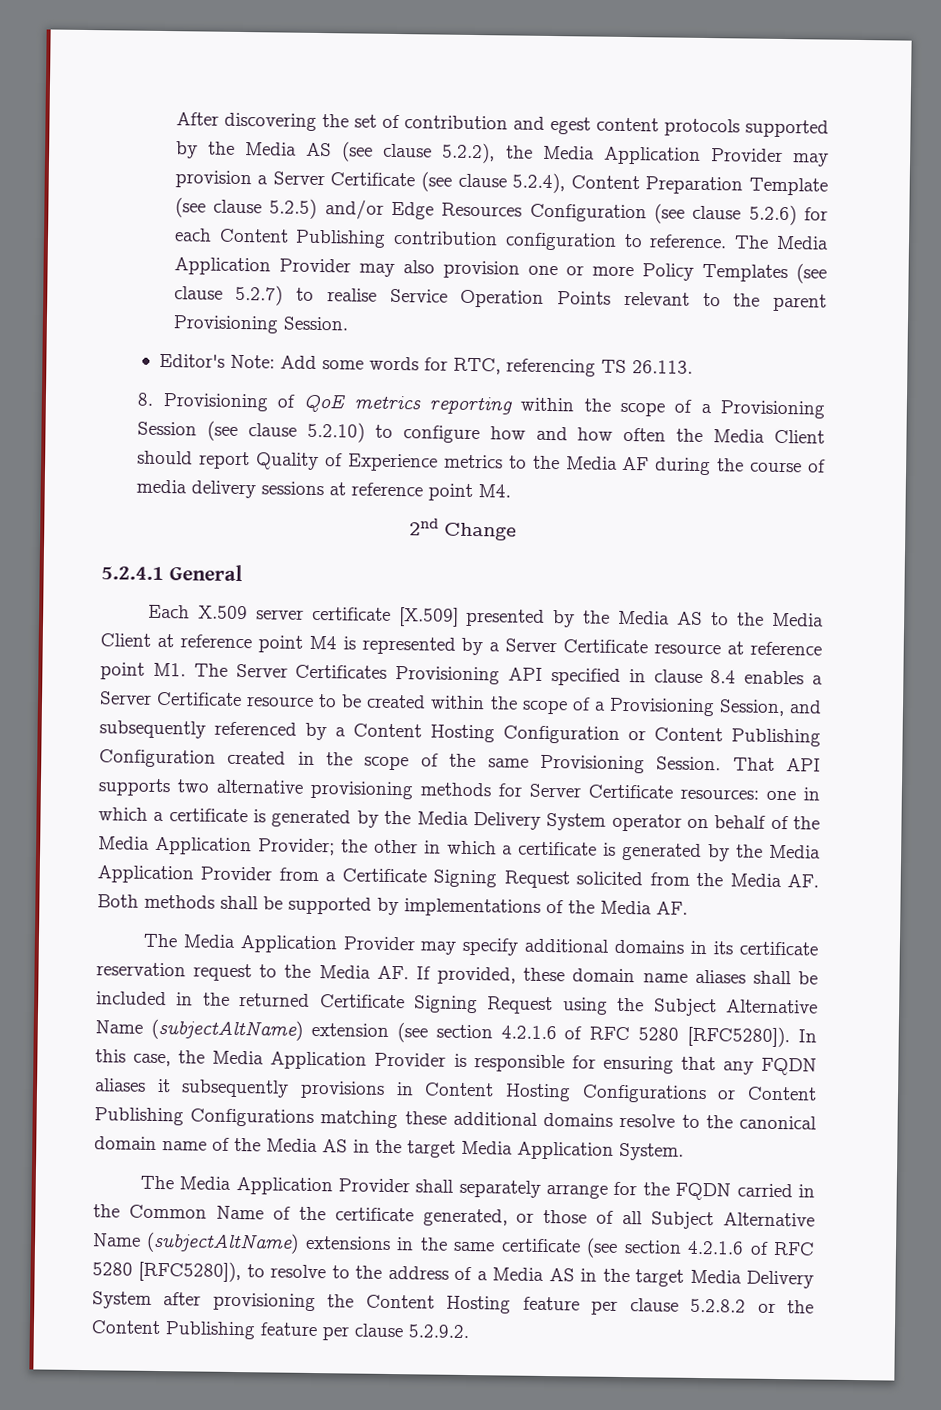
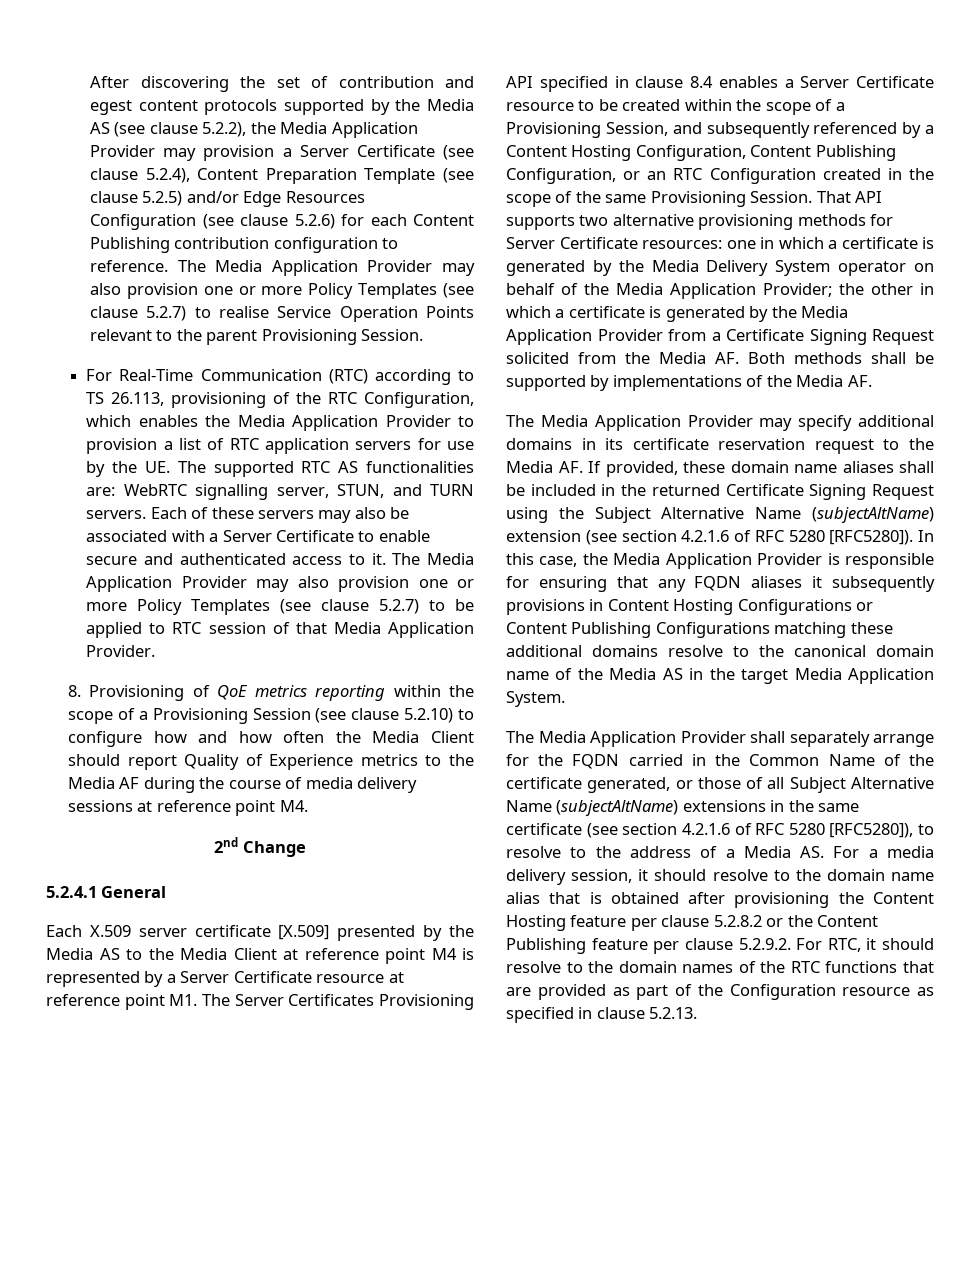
- Editor's Note: Add some words for RTC, referencing TS 26.113.
+ For Real-Time Communication (RTC) according to TS 26.113, provisioning of the RTC Configuration, which enables the Media Application Provider to provision a list of RTC application servers for use by the UE. The supported RTC AS functionalities are: WebRTC signalling server, STUN, and TURN servers. Each of these servers may also be associated with a Server Certificate to enable secure and authenticated access to it. The Media Application Provider may also provision one or more Policy Templates (see clause 5.2.7) to be applied to RTC session of that Media Application Provider.
- Each X.509 server certificate [X.509] presented by the Media AS to the Media Client at reference point M4 is represented by a Server Certificate resource at reference point M1. The Server Certificates Provisioning API specified in clause 8.4 enables a Server Certificate resource to be created within the scope of a Provisioning Session, and subsequently referenced by a Content Hosting Configuration or Content Publishing Configuration created in the scope of the same Provisioning Session.
+ Each X.509 server certificate [X.509] presented by the Media AS to the Media Client at reference point M4 is represented by a Server Certificate resource at reference point M1. The Server Certificates Provisioning API specified in clause 8.4 enables a Server Certificate resource to be created within the scope of a Provisioning Session, and subsequently referenced by a Content Hosting Configuration, Content Publishing Configuration, or an RTC Configuration created in the scope of the same Provisioning Session.
- The Media Application Provider shall separately arrange for the FQDN carried in the Common Name of the certificate generated, or those of all Subject Alternative Name (subjectAltName) extensions in the same certificate (see section 4.2.1.6 of RFC 5280 [RFC5280]), to resolve to the address of a Media AS in the target Media Delivery System after provisioning the Content Hosting feature per clause 5.2.8.2 or the Content Publishing feature per clause 5.2.9.2.
+ The Media Application Provider shall separately arrange for the FQDN carried in the Common Name of the certificate generated, or those of all Subject Alternative Name (subjectAltName) extensions in the same certificate (see section 4.2.1.6 of RFC 5280 [RFC5280]), to resolve to the address of a Media AS. For a media delivery session, it should resolve to the domain name alias that is obtained after provisioning the Content Hosting feature per clause 5.2.8.2 or the Content Publishing feature per clause 5.2.9.2. For RTC, it should resolve to the domain names of the RTC functions that are provided as part of the Configuration resource as specified in clause 5.2.13.

